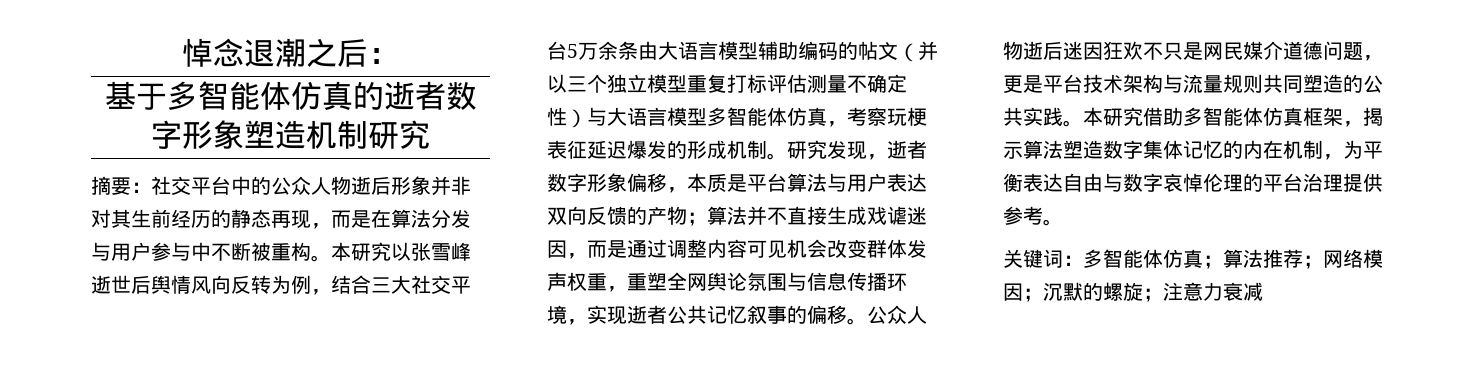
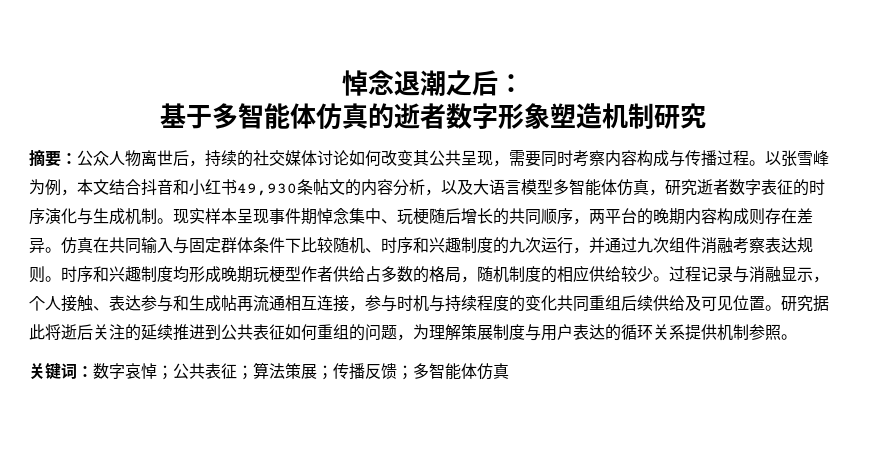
- 摘要：社交平台中的公众人物逝后形象并非对其生前经历的静态再现，而是在算法分发与用户参与中不断被重构。本研究以张雪峰逝世后舆情风向反转为例，结合三大社交平台5万余条由大语言模型辅助编码的帖文（并以三个独立模型重复打标评估测量不确定性）与大语言模型多智能体仿真，考察玩梗表征延迟爆发的形成机制。研究发现，逝者数字形象偏移，本质是平台算法与用户表达双向反馈的产物；算法并不直接生成戏谑迷因，而是通过调整内容可见机会改变群体发声权重，重塑全网舆论氛围与信息传播环境，实现逝者公共记忆叙事的偏移。公众人物逝后迷因狂欢不只是网民媒介道德问题，更是平台技术架构与流量规则共同塑造的公共实践。本研究借助多智能体仿真框架，揭示算法塑造数字集体记忆的内在机制，为平衡表达自由与数字哀悼伦理的平台治理提供参考。
- 关键词：多智能体仿真；算法推荐；网络模因；沉默的螺旋；注意力衰减
+ 摘要：公众人物离世后，持续的社交媒体讨论如何改变其公共呈现，需要同时考察内容构成与传播过程。以张雪峰为例，本文结合抖音和小红书49,930条帖文的内容分析，以及大语言模型多智能体仿真，研究逝者数字表征的时序演化与生成机制。现实样本呈现事件期悼念集中、玩梗随后增长的共同顺序，两平台的晚期内容构成则存在差异。仿真在共同输入与固定群体条件下比较随机、时序和兴趣制度的九次运行，并通过九次组件消融考察表达规则。时序和兴趣制度均形成晚期玩梗型作者供给占多数的格局，随机制度的相应供给较少。过程记录与消融显示，个人接触、表达参与和生成帖再流通相互连接，参与时机与持续程度的变化共同重组后续供给及可见位置。研究据此将逝后关注的延续推进到公共表征如何重组的问题，为理解策展制度与用户表达的循环关系提供机制参照。
+ 关键词：数字哀悼；公共表征；算法策展；传播反馈；多智能体仿真

